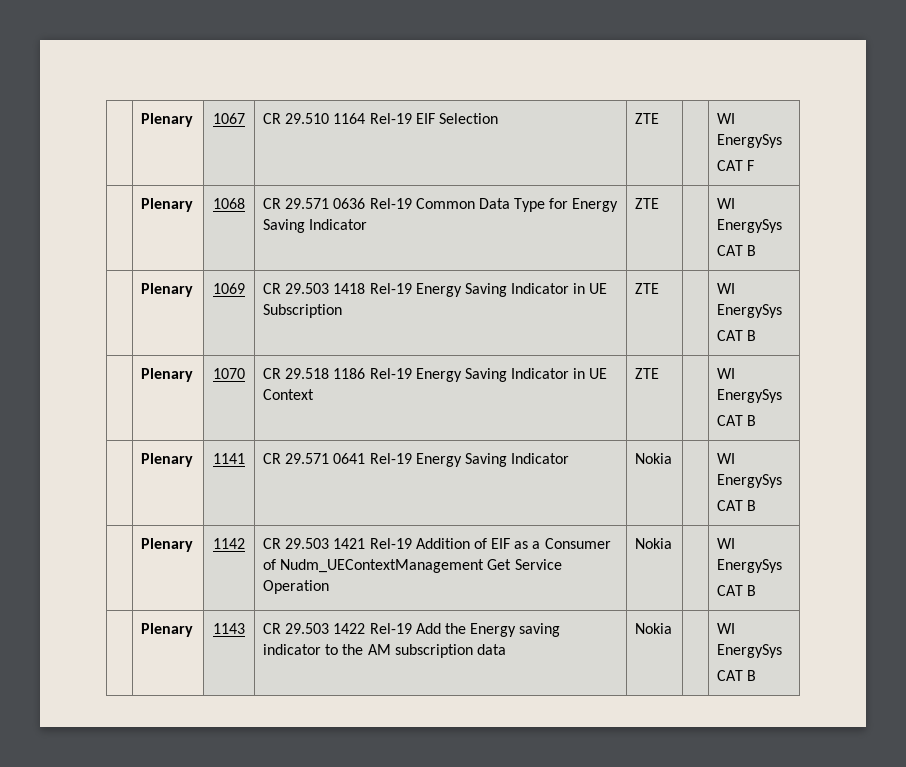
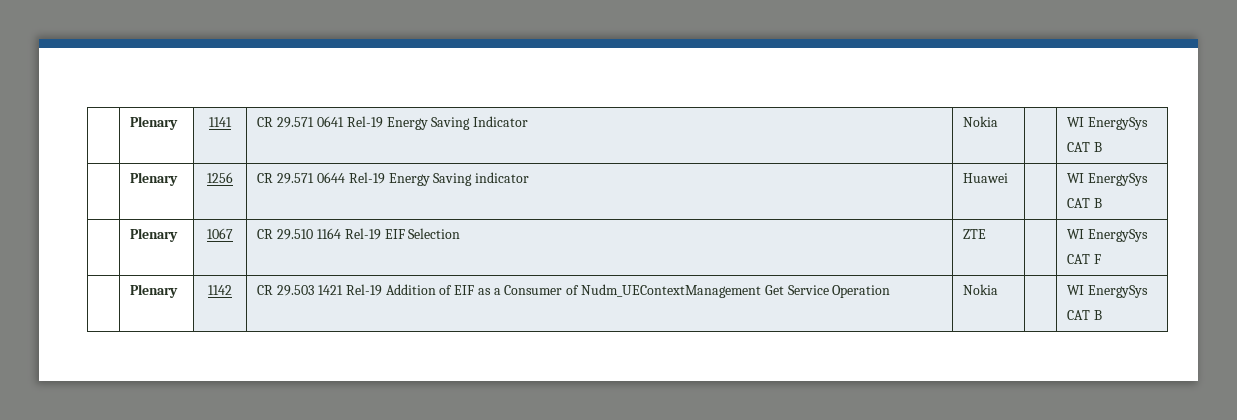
- | Plenary | 1067 | CR 29.510 1164 Rel-19 EIF Selection | ZTE | | WI EnergySys
- CAT F
- | Plenary | 1068 | CR 29.571 0636 Rel-19 Common Data Type for Energy Saving Indicator | ZTE | | WI EnergySys
- CAT B
- | Plenary | 1069 | CR 29.503 1418 Rel-19 Energy Saving Indicator in UE Subscription | ZTE | | WI EnergySys
- CAT B
- | Plenary | 1070 | CR 29.518 1186 Rel-19 Energy Saving Indicator in UE Context | ZTE | | WI EnergySys
- CAT B
+ | Plenary | 1256 | CR 29.571 0644 Rel-19 Energy Saving indicator | Huawei | | WI EnergySys
+ CAT B
+ | Plenary | 1067 | CR 29.510 1164 Rel-19 EIF Selection | ZTE | | WI EnergySys
+ CAT F
- | Plenary | 1143 | CR 29.503 1422 Rel-19 Add the Energy saving indicator to the AM subscription data | Nokia | | WI EnergySys
- CAT B

